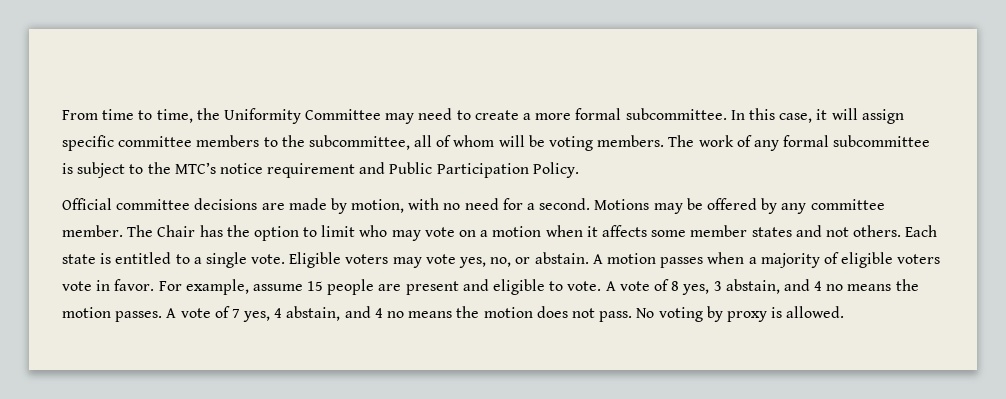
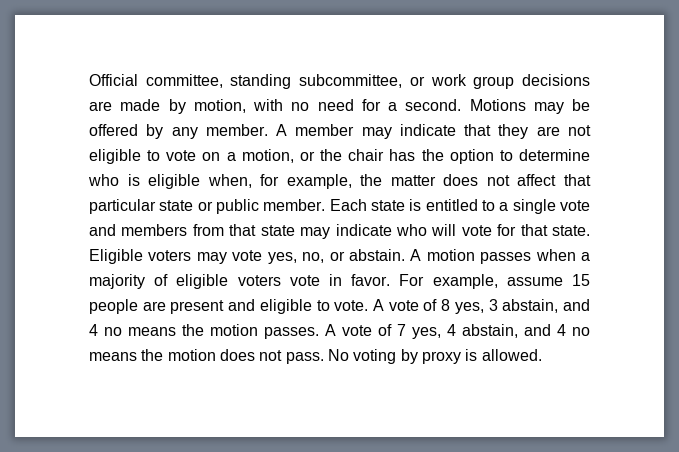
- From time to time, the Uniformity Committee may need to create a more formal subcommittee. In this case, it will assign specific committee members to the subcommittee, all of whom will be voting members. The work of any formal subcommittee is subject to the MTC’s notice requirement and Public Participation Policy.
- Official committee decisions are made by motion, with no need for a second.
+ Official committee, standing subcommittee, or work group decisions are made by motion, with no need for a second.
- Motions may be offered by any committee member. The Chair has the option to limit who may vote on a motion when it affects some member states and not others.
+ Motions may be offered by any member. A member may indicate that they are not eligible to vote on a motion, or the chair has the option to determine who is eligible when, for example, the matter does not affect that particular state or public member.
- Each state is entitled to a single vote.
+ Each state is entitled to a single vote and members from that state may indicate who will vote for that state.

